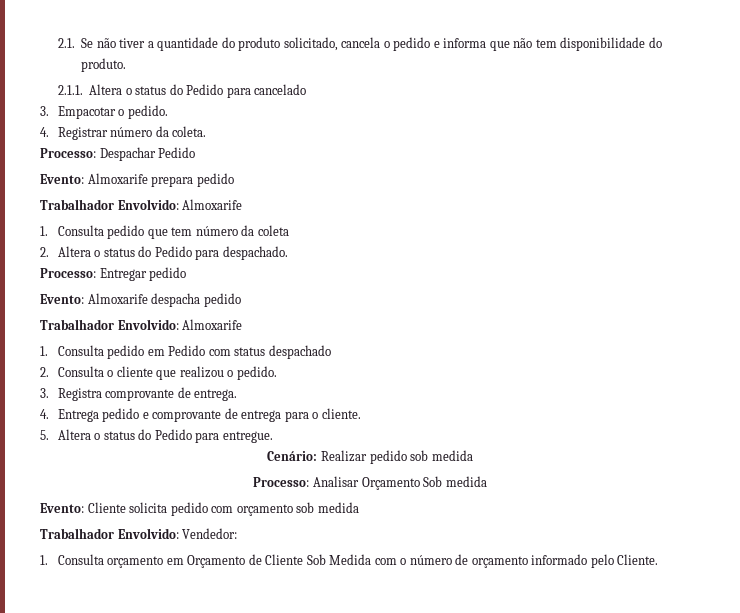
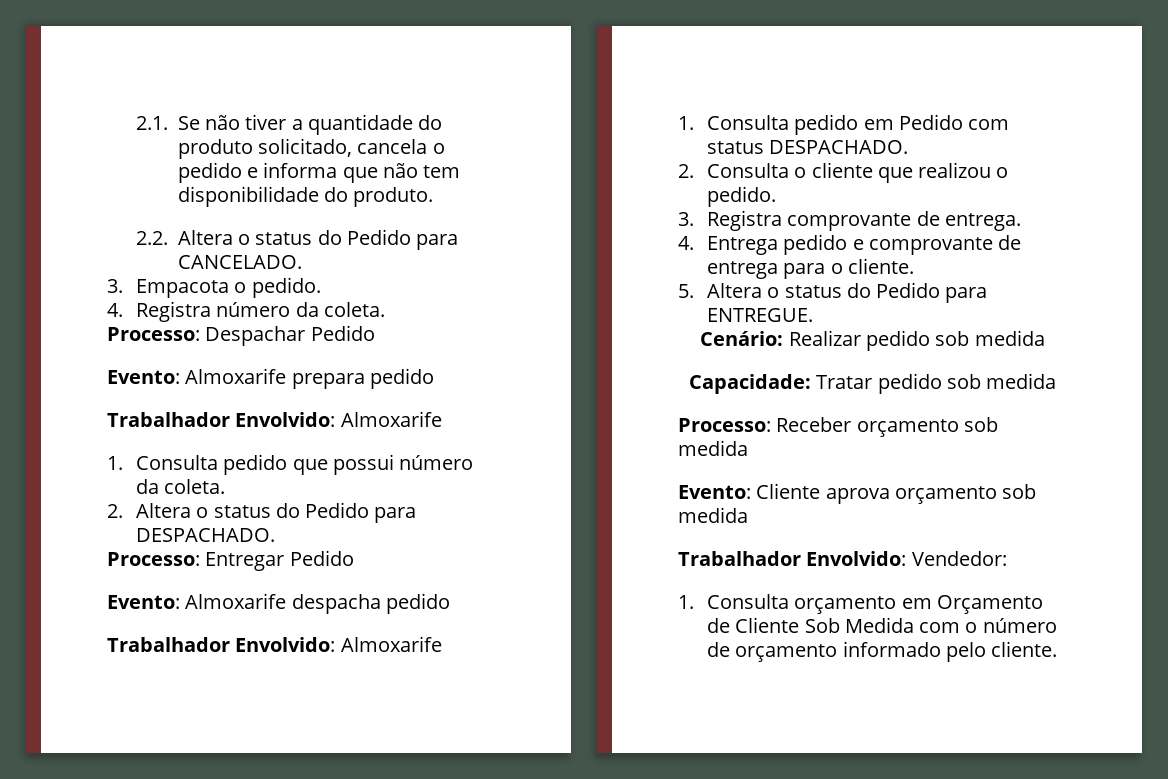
- 2.1.1. Altera o status do Pedido para cancelado
- 3. Empacotar o pedido.
+ 2.2. Altera o status do Pedido para CANCELADO.
+ 3. Empacota o pedido.
- 4. Registrar número da coleta.
+ 4. Registra número da coleta.
- 1. Consulta pedido que tem número da coleta
+ 1. Consulta pedido que possui número da coleta.
- 2. Altera o status do Pedido para despachado.
+ 2. Altera o status do Pedido para DESPACHADO.
- Processo: Entregar pedido
+ Processo: Entregar Pedido
- 1. Consulta pedido em Pedido com status despachado
+ 1. Consulta pedido em Pedido com status DESPACHADO.
- 5. Altera o status do Pedido para entregue.
+ 5. Altera o status do Pedido para ENTREGUE.
- Processo: Analisar Orçamento Sob medida
+ Capacidade: Tratar pedido sob medida
+ Processo: Receber orçamento sob medida
- Evento: Cliente solicita pedido com orçamento sob medida
+ Evento: Cliente aprova orçamento sob medida
- 1. Consulta orçamento em Orçamento de Cliente Sob Medida com o número de orçamento informado pelo Cliente.
+ 1. Consulta orçamento em Orçamento de Cliente Sob Medida com o número de orçamento informado pelo cliente.

